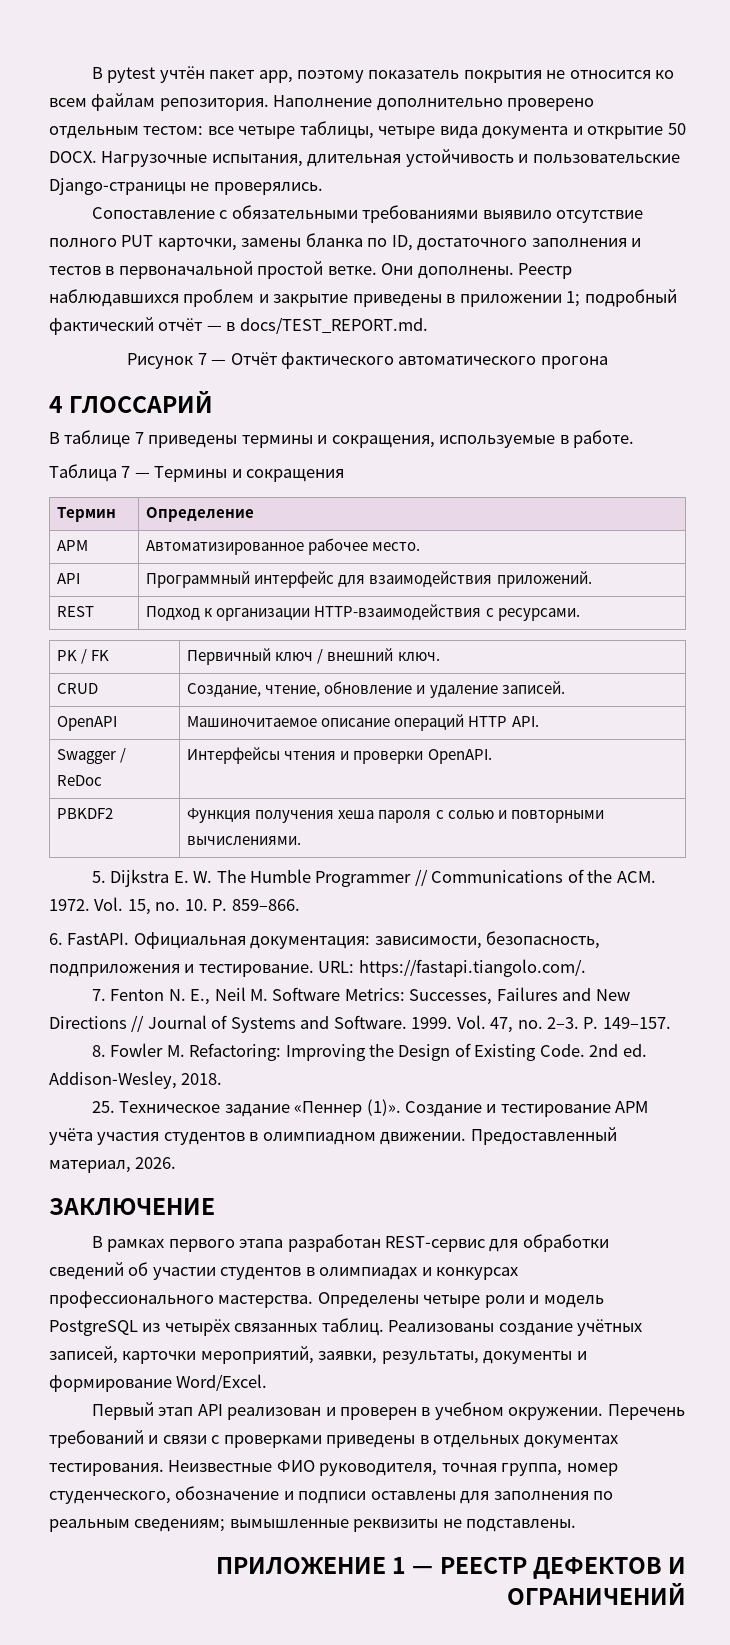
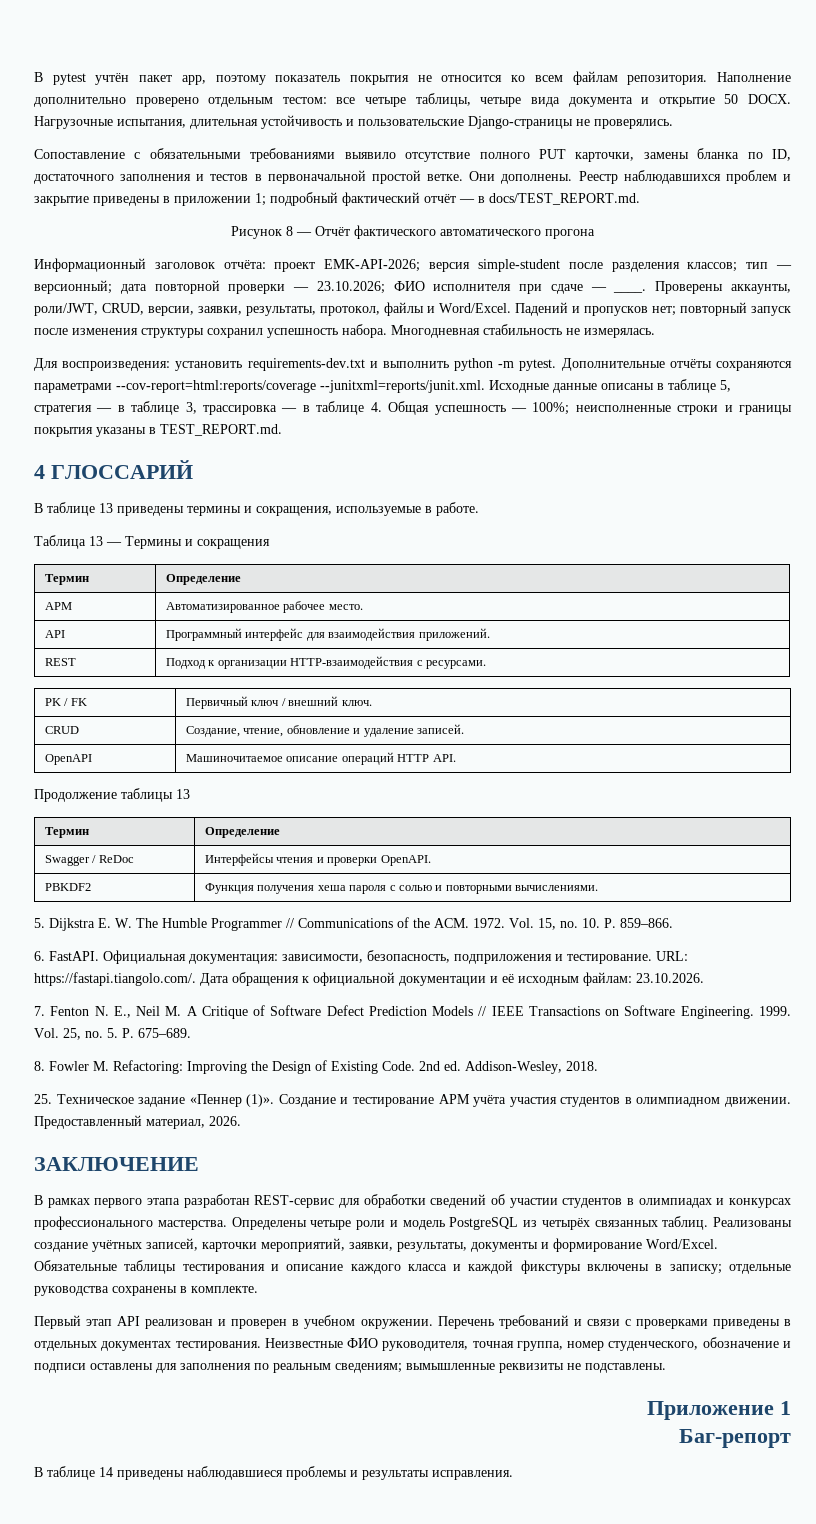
- Рисунок 7 — Отчёт фактического автоматического прогона
+ Рисунок 8 — Отчёт фактического автоматического прогона
+ Информационный заголовок отчёта: проект EMK-API-2026; версия simple-student после разделения классов; тип — версионный; дата повторной проверки — 23.10.2026; ФИО исполнителя при сдаче — ____. Проверены аккаунты, роли/JWT, CRUD, версии, заявки, результаты, протокол, файлы и Word/Excel. Падений и пропусков нет; повторный запуск после изменения структуры сохранил успешность набора. Многодневная стабильность не измерялась.
+ Для воспроизведения: установить requirements-dev.txt и выполнить python -m pytest. Дополнительные отчёты сохраняются параметрами --cov-report=html:reports/coverage --junitxml=reports/junit.xml. Исходные данные описаны в таблице 5, стратегия — в таблице 3, трассировка — в таблице 4. Общая успешность — 100%; неисполненные строки и границы покрытия указаны в TEST_REPORT.md.
- В таблице 7 приведены термины и сокращения, используемые в работе.
+ В таблице 13 приведены термины и сокращения, используемые в работе.
- Таблица 7 — Термины и сокращения
+ Таблица 13 — Термины и сокращения
+ Продолжение таблицы 13
+ Термин | Определение
- URL: https://fastapi.tiangolo.com/.
+ URL: https://fastapi.tiangolo.com/. Дата обращения к официальной документации и её исходным файлам: 23.10.2026.
- 7. Fenton N. E., Neil M. Software Metrics: Successes, Failures and New Directions // Journal of Systems and Software. 1999. Vol. 47, no. 2–3. P. 149–157.
+ 7. Fenton N. E., Neil M. A Critique of Software Defect Prediction Models // IEEE Transactions on Software Engineering. 1999. Vol. 25, no. 5. P. 675–689.
+ Обязательные таблицы тестирования и описание каждого класса и каждой фикстуры включены в записку; отдельные руководства сохранены в комплекте.
- ПРИЛОЖЕНИЕ 1 — РЕЕСТР ДЕФЕКТОВ И ОГРАНИЧЕНИЙ
+ Приложение 1
+ Баг-репорт
+ В таблице 14 приведены наблюдавшиеся проблемы и результаты исправления.

